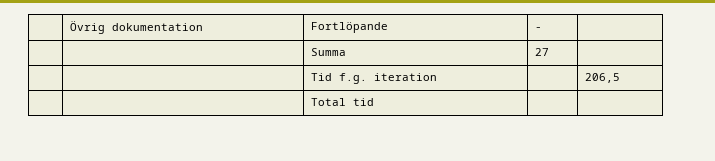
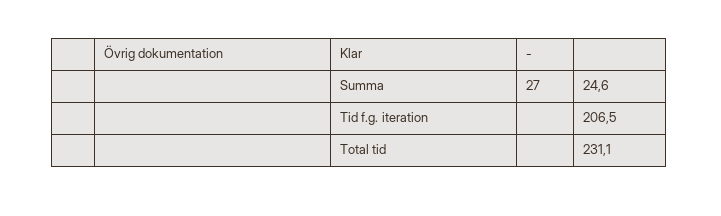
- | Övrig dokumentation | Fortlöpande | - |
+ | Övrig dokumentation | Klar | - |
- | | Summa | 27 |
+ | | Summa | 27 | 24,6
- | | Total tid | |
+ | | Total tid | | 231,1

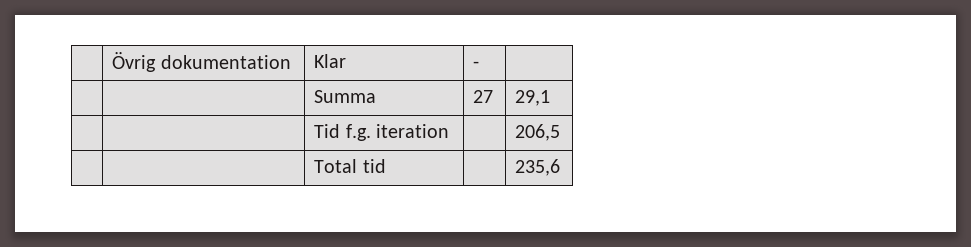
- | | Summa | 27 | 24,6
+ | | Summa | 27 | 29,1
- | | Total tid | | 231,1
+ | | Total tid | | 235,6

